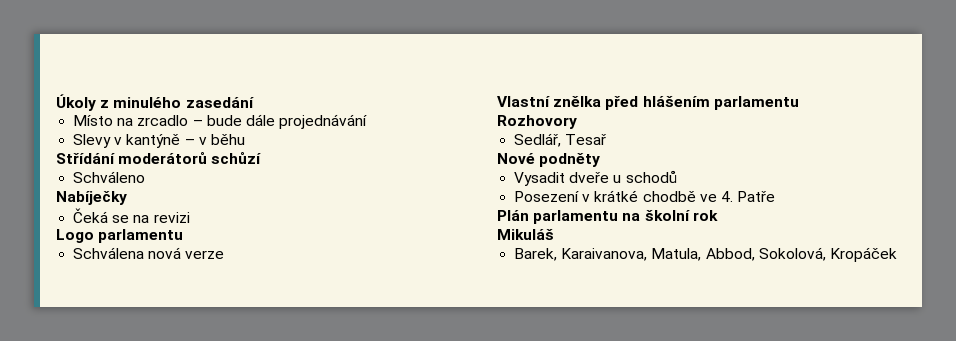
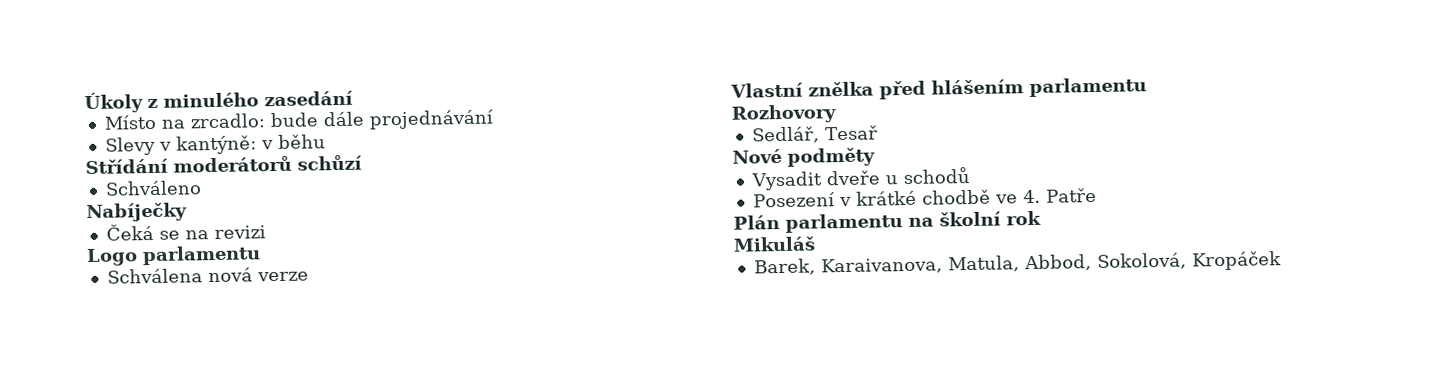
- Místo na zrcadlo – bude dále projednávání
+ Místo na zrcadlo: bude dále projednávání
- Slevy v kantýně – v běhu
+ Slevy v kantýně: v běhu
- Nové podněty
+ Nové podměty

